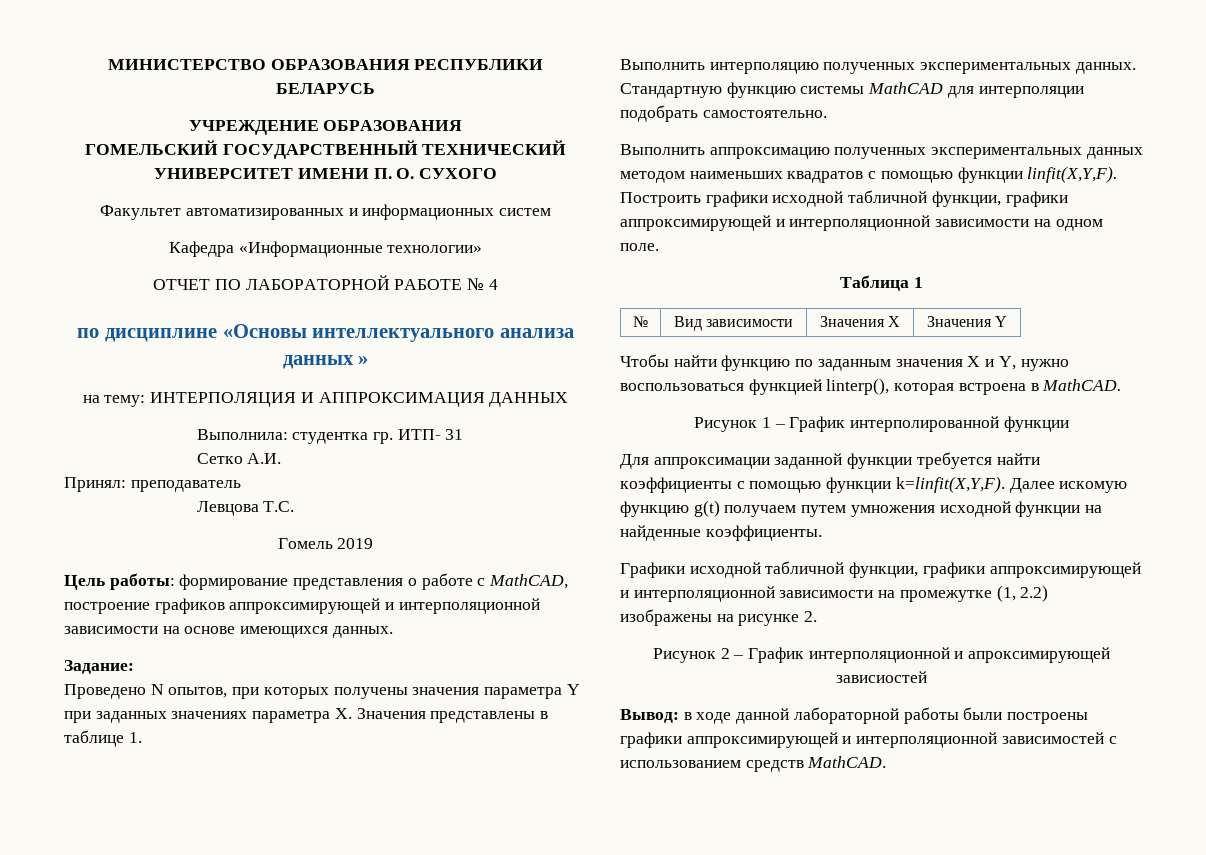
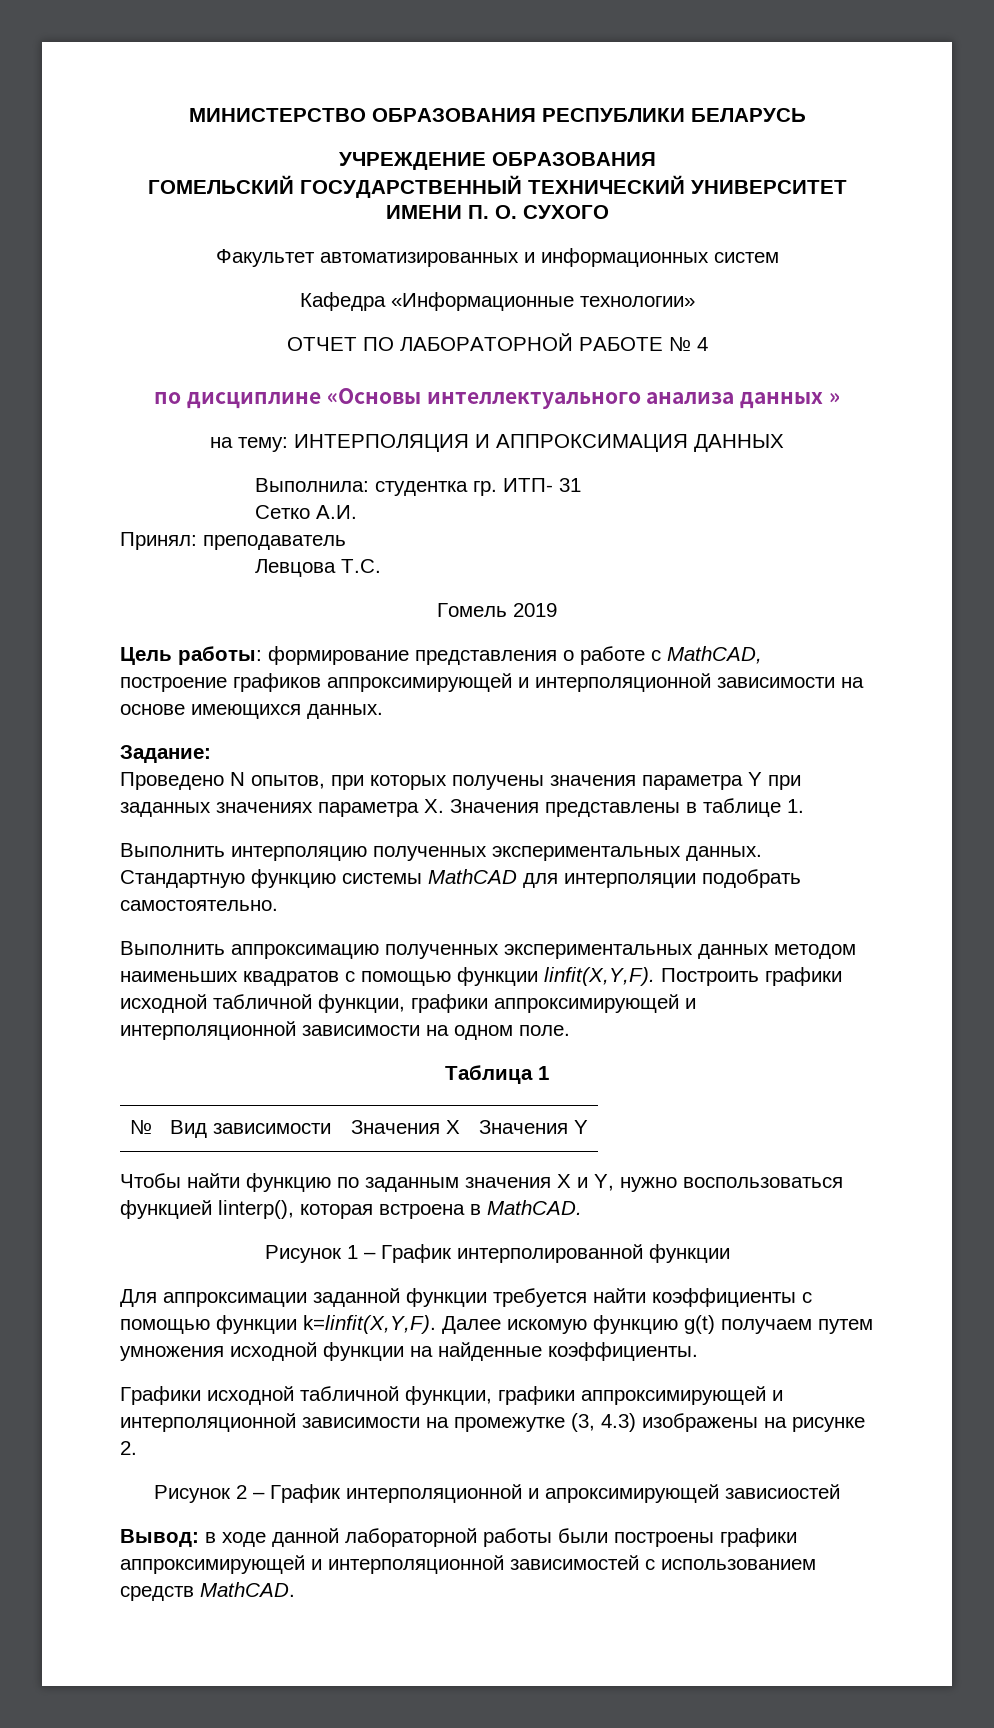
- Графики исходной табличной функции, графики аппроксимирующей и интерполяционной зависимости на промежутке (1, 2.2) изображены на рисунке 2.
+ Графики исходной табличной функции, графики аппроксимирующей и интерполяционной зависимости на промежутке (3, 4.3) изображены на рисунке 2.

